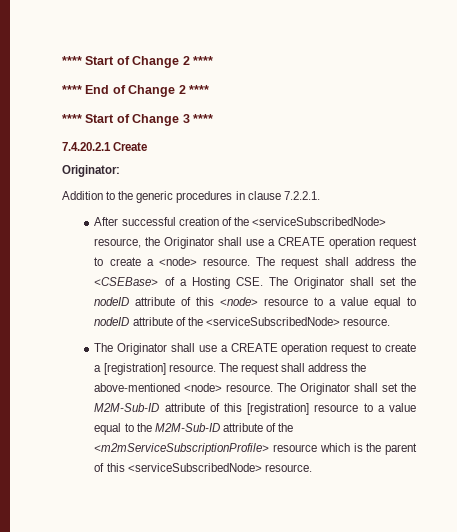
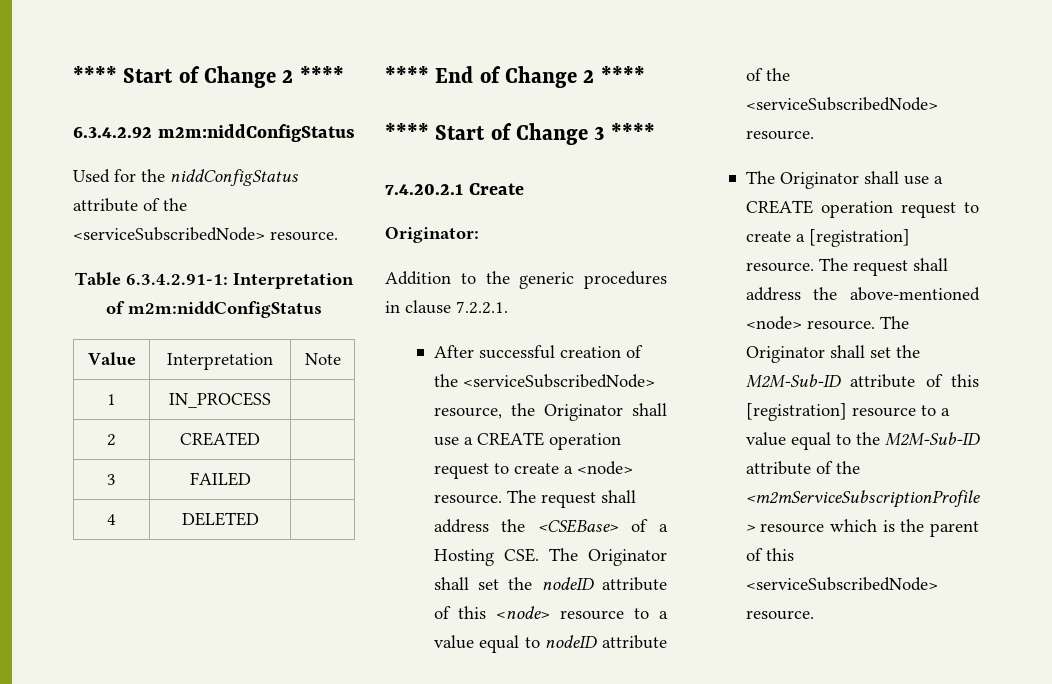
+ 6.3.4.2.92 m2m:niddConfigStatus
+ Used for the niddConfigStatus attribute of the <serviceSubscribedNode> resource.
+ Table 6.3.4.2.91-1: Interpretation of m2m:niddConfigStatus
+ Value | Interpretation | Note
+ 1 | IN_PROCESS |
+ 2 | CREATED |
+ 3 | FAILED |
+ 4 | DELETED |

